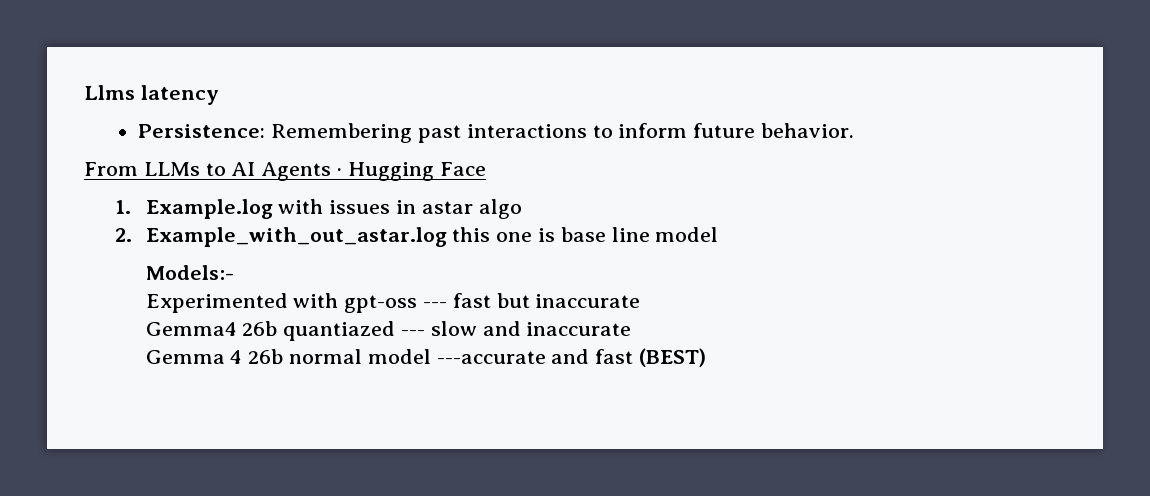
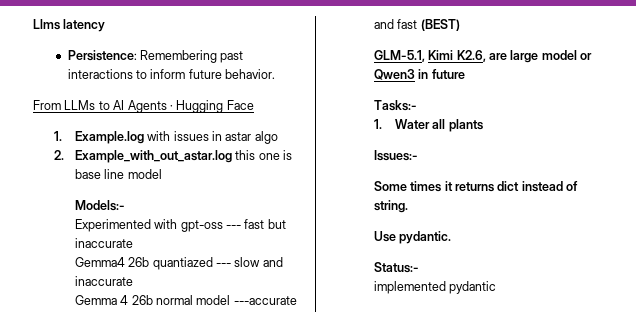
+ GLM-5.1, Kimi K2.6, are large model or Qwen3 in future
+ Tasks:-
+ 1. Water all plants
+ Issues:-
+ Some times it returns dict instead of string.
+ Use pydantic.
+ Status:-
+ implemented pydantic

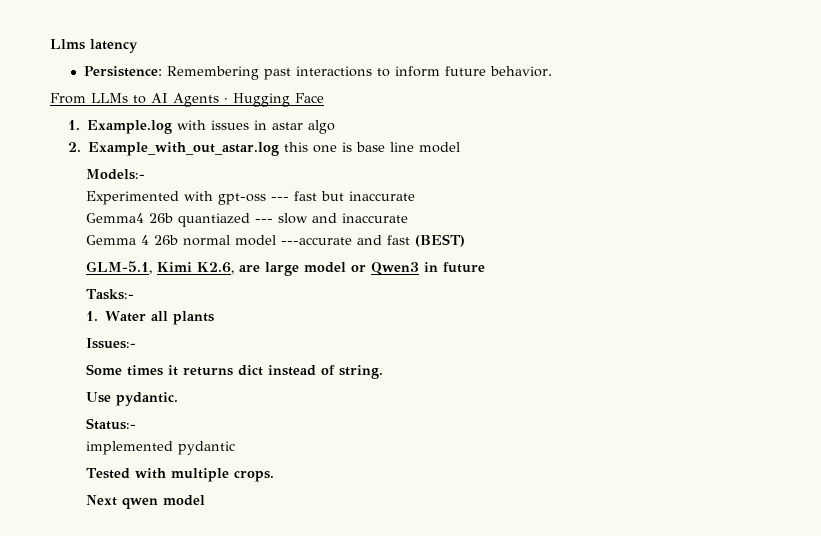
+ Tested with multiple crops.
+ Next qwen model

